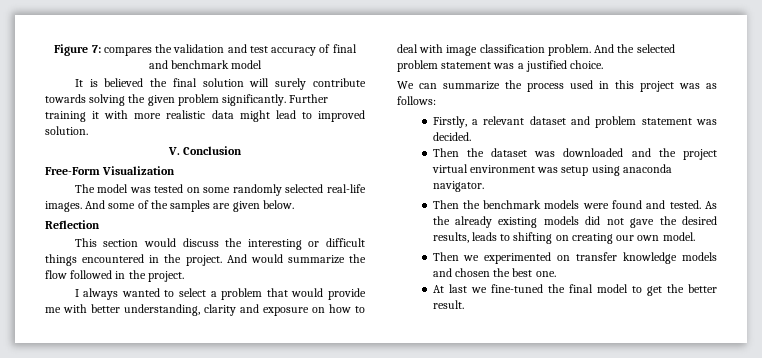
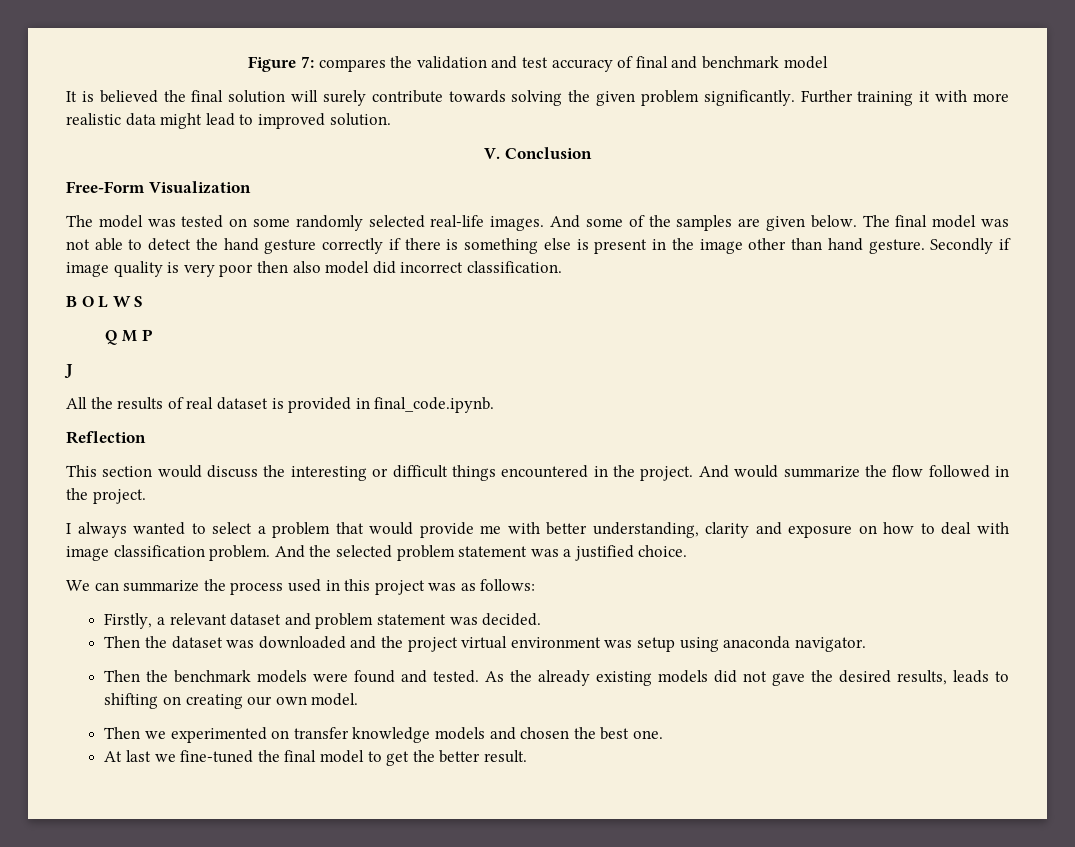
+ The final model was not able to detect the hand gesture correctly if there is something else is present in the image other than hand gesture. Secondly if image quality is very poor then also model did incorrect classification.
+ B O L W S
+ Q M P
+ J
+ All the results of real dataset is provided in final_code.ipynb.

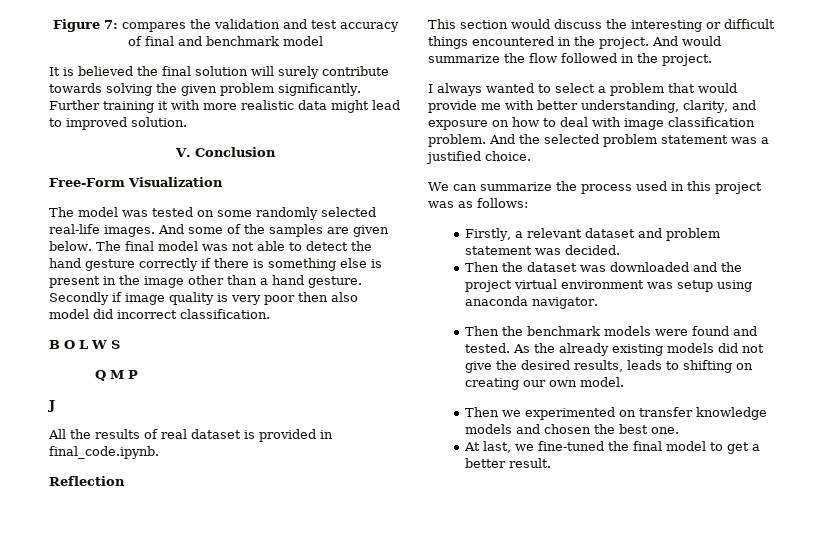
- The final model was not able to detect the hand gesture correctly if there is something else is present in the image other than hand gesture.
+ The final model was not able to detect the hand gesture correctly if there is something else is present in the image other than a hand gesture.
- I always wanted to select a problem that would provide me with better understanding, clarity and exposure on how to deal with image classification problem.
+ I always wanted to select a problem that would provide me with better understanding, clarity, and exposure on how to deal with image classification problem.
- As the already existing models did not gave the desired results, leads to shifting on creating our own model.
+ As the already existing models did not give the desired results, leads to shifting on creating our own model.
- At last we fine-tuned the final model to get the better result.
+ At last, we fine-tuned the final model to get a better result.

